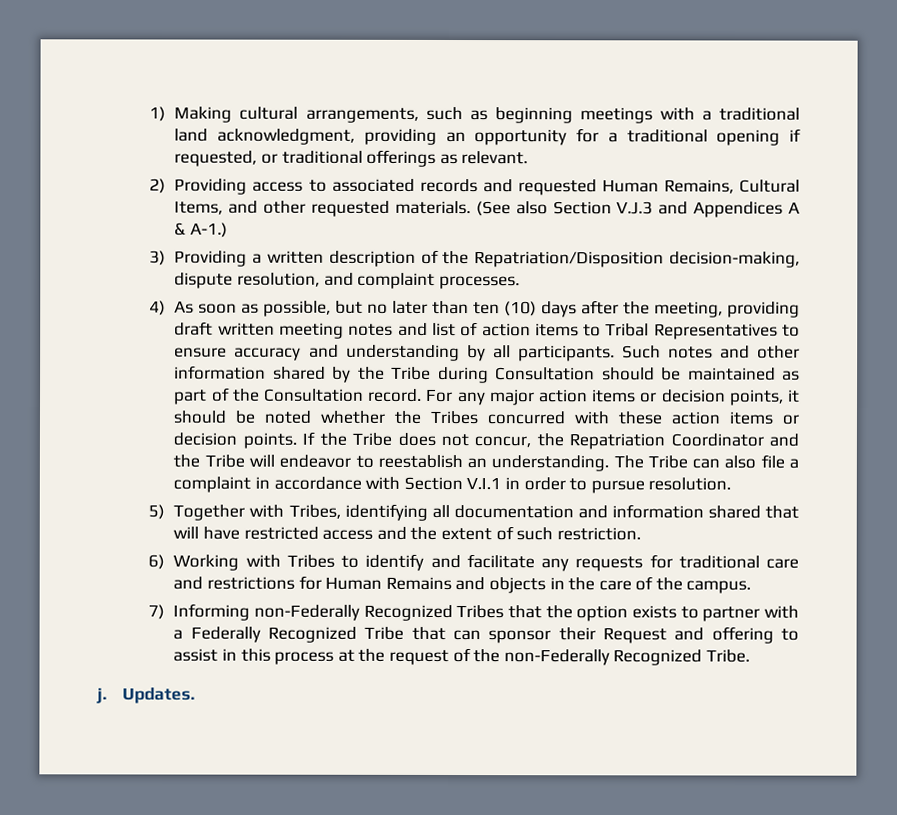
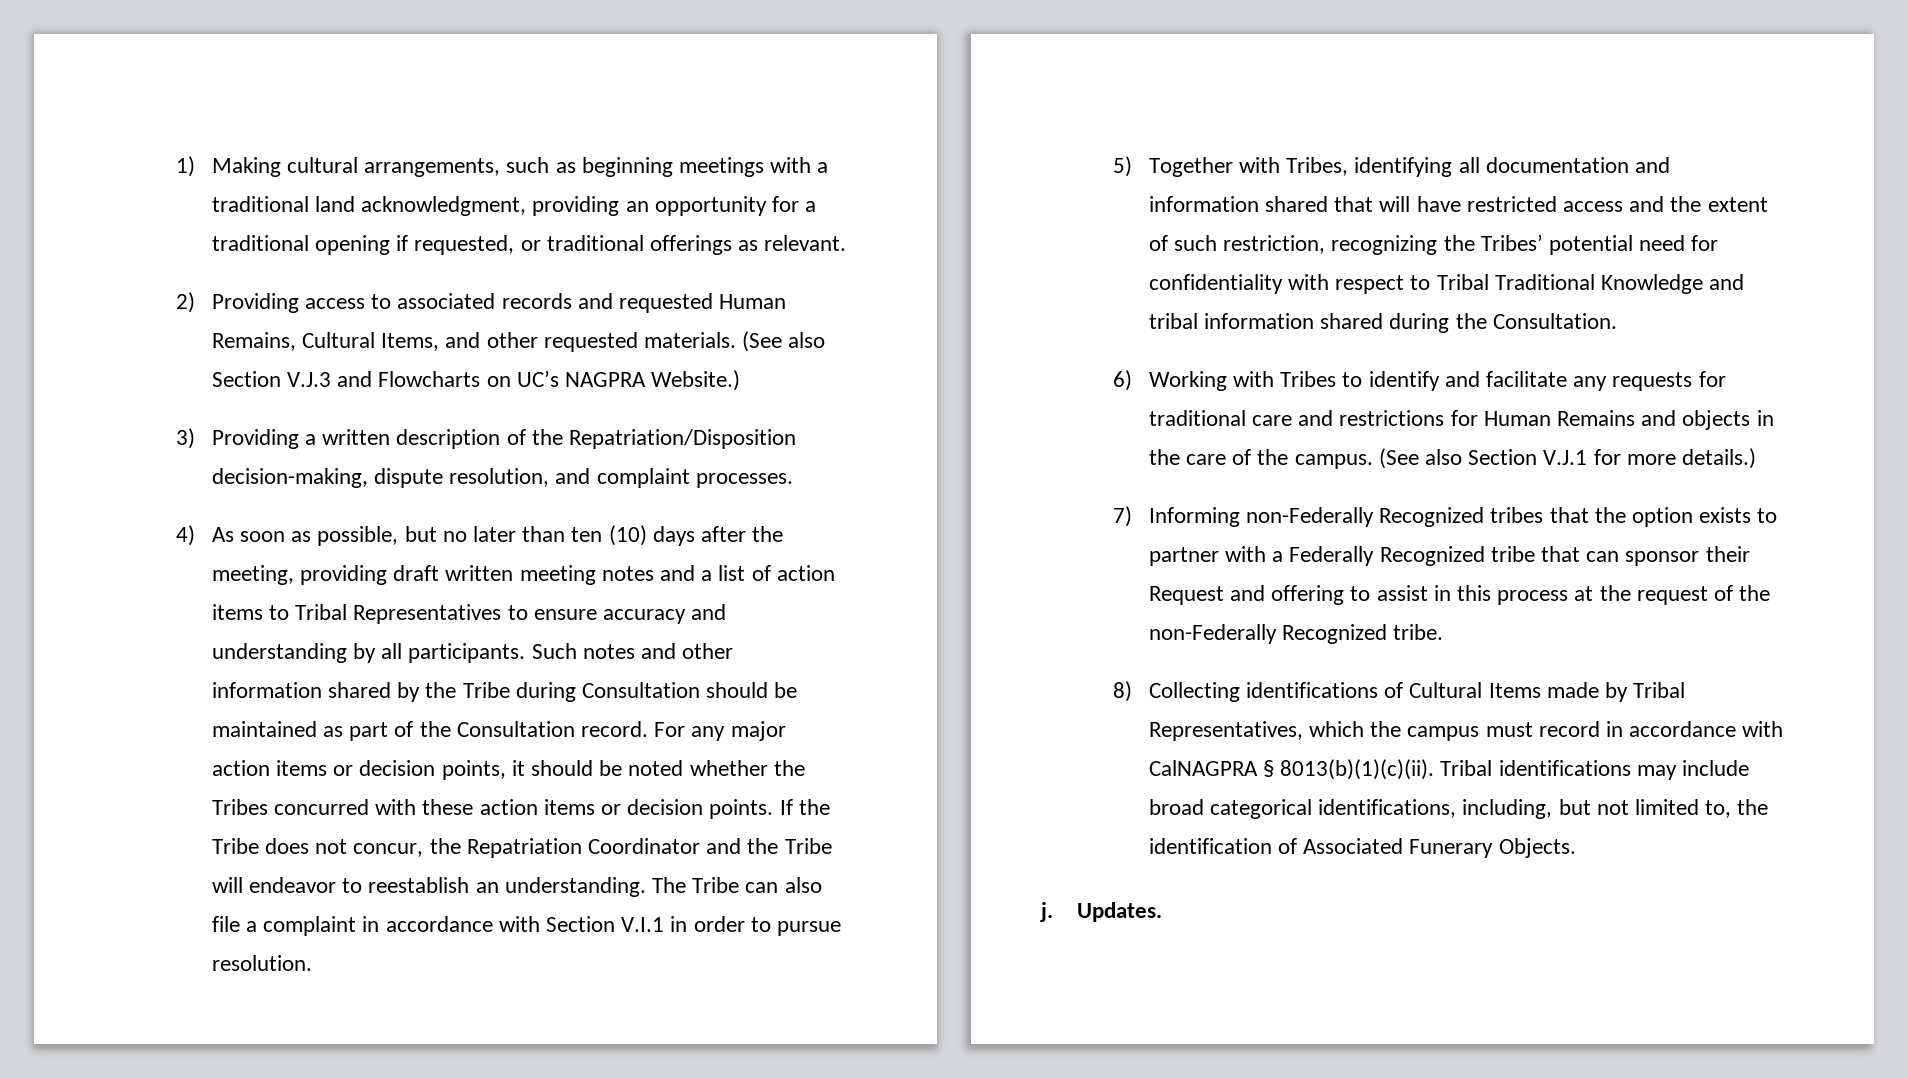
- (See also Section V.J.3 and Appendices A & A-1.)
+ (See also Section V.J.3 and Flowcharts on UC’s NAGPRA Website.)
- 4) As soon as possible, but no later than ten (10) days after the meeting, providing draft written meeting notes and list of action items to Tribal Representatives to ensure accuracy and understanding by all participants.
+ 4) As soon as possible, but no later than ten (10) days after the meeting, providing draft written meeting notes and a list of action items to Tribal Representatives to ensure accuracy and understanding by all participants.
- 5) Together with Tribes, identifying all documentation and information shared that will have restricted access and the extent of such restriction.
+ 5) Together with Tribes, identifying all documentation and information shared that will have restricted access and the extent of such restriction, recognizing the Tribes’ potential need for confidentiality with respect to Tribal Traditional Knowledge and tribal information shared during the Consultation.
+ (See also Section V.J.1 for more details.)
- 7) Informing non-Federally Recognized Tribes that the option exists to partner with a Federally Recognized Tribe that can sponsor their Request and offering to assist in this process at the request of the non-Federally Recognized Tribe.
+ 7) Informing non-Federally Recognized tribes that the option exists to partner with a Federally Recognized tribe that can sponsor their Request and offering to assist in this process at the request of the non-Federally Recognized tribe.
+ 8) Collecting identifications of Cultural Items made by Tribal Representatives, which the campus must record in accordance with CalNAGPRA § 8013(b)(1)(c)(ii). Tribal identifications may include broad categorical identifications, including, but not limited to, the identification of Associated Funerary Objects.

